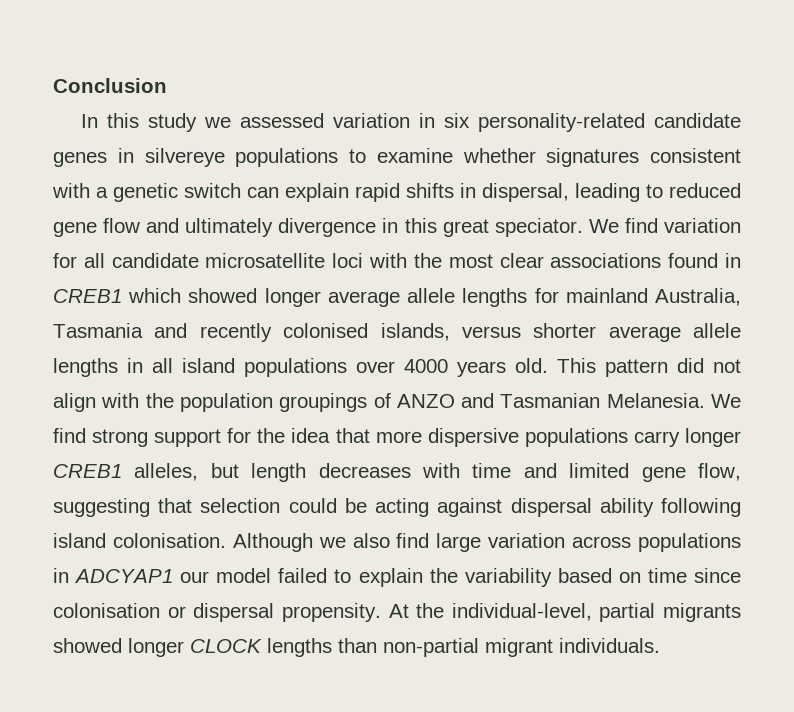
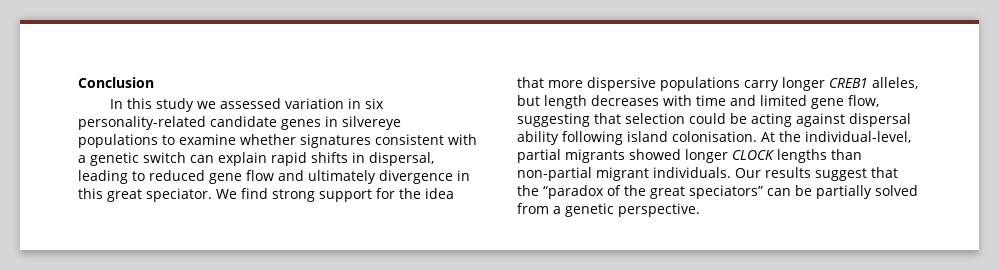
- We find variation for all candidate microsatellite loci with the most clear associations found in CREB1 which showed longer average allele lengths for mainland Australia, Tasmania and recently colonised islands, versus shorter average allele lengths in all island populations over 4000 years old. This pattern did not align with the population groupings of ANZO and Tasmanian Melanesia. We find strong support for the idea that more dispersive populations carry longer CREB1 alleles, but length decreases with time and limited gene flow, suggesting that selection could be acting against dispersal ability following island colonisation.
+ We find strong support for the idea that more dispersive populations carry longer CREB1 alleles, but length decreases with time and limited gene flow, suggesting that selection could be acting against dispersal ability following island colonisation.
- Although we also find large variation across populations in ADCYAP1 our model failed to explain the variability based on time since colonisation or dispersal propensity.
+ Our results suggest that the “paradox of the great speciators” can be partially solved from a genetic perspective.

